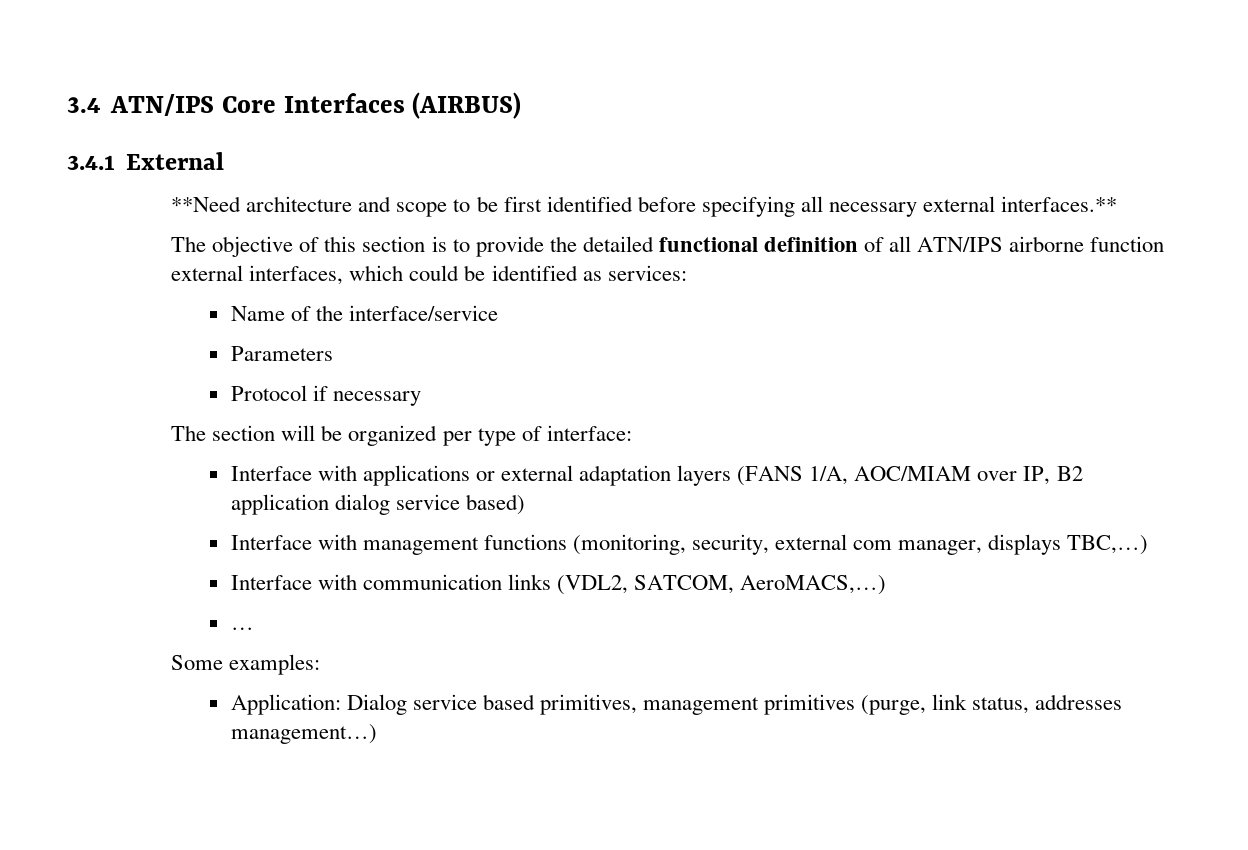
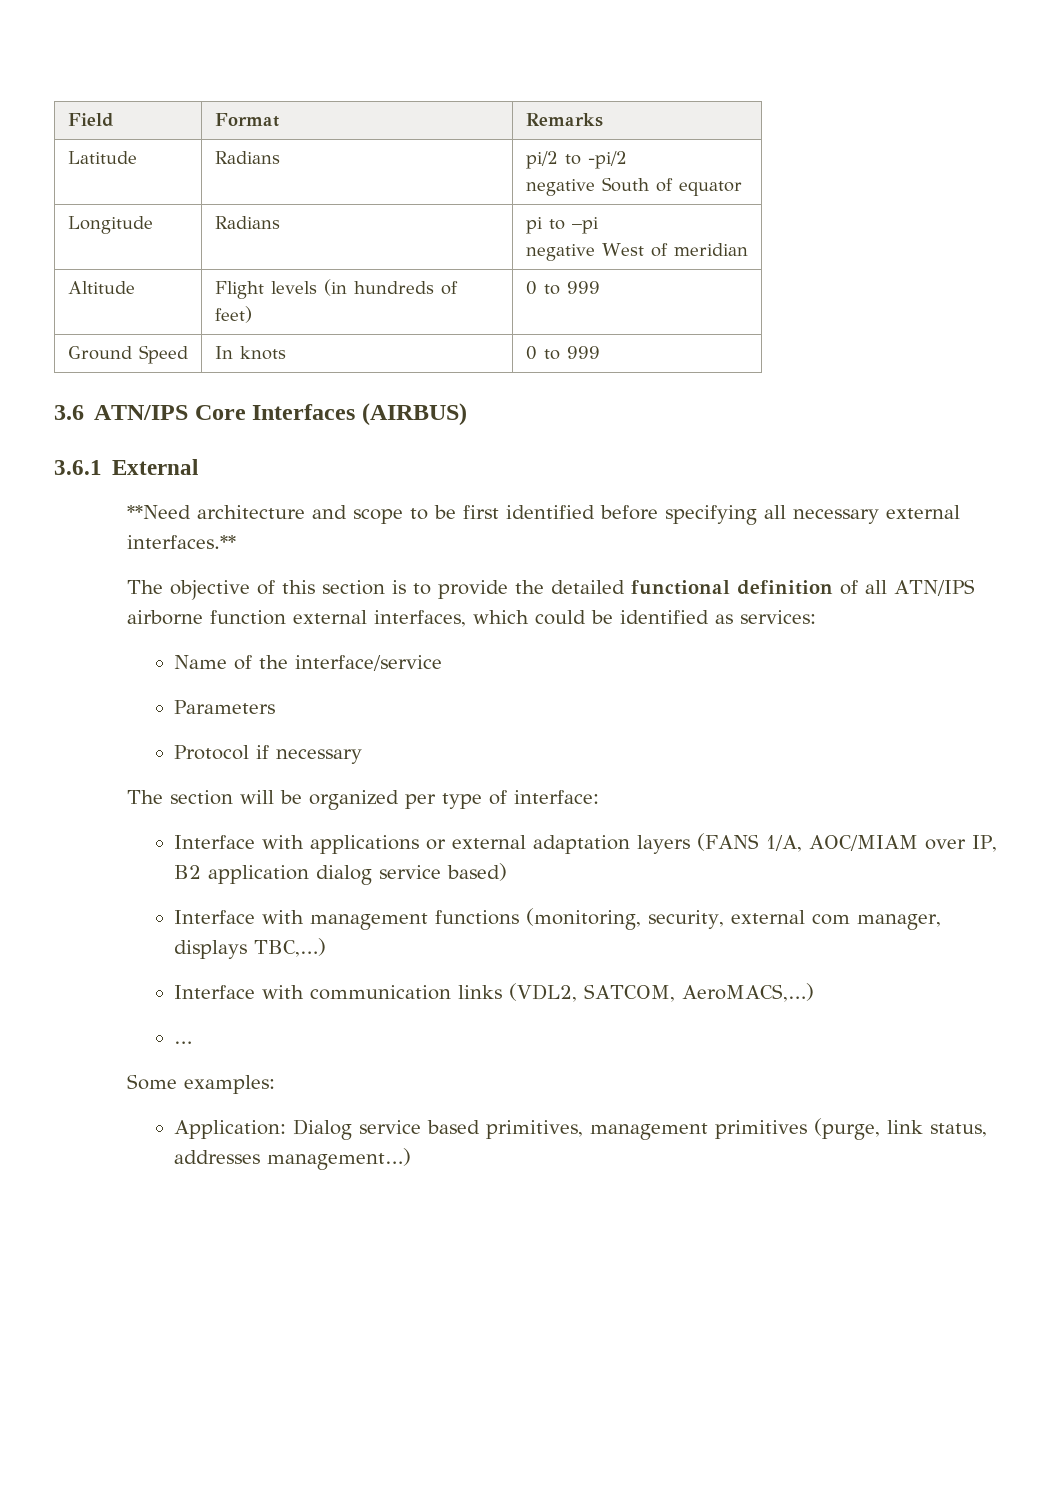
- 3.4 ATN/IPS Core Interfaces (AIRBUS)
+ Field | Format | Remarks
+ Latitude | Radians | pi/2 to -pi/2
+ negative South of equator
+ Longitude | Radians | pi to –pi
+ negative West of meridian
+ Altitude | Flight levels (in hundreds of feet) | 0 to 999
+ Ground Speed | In knots | 0 to 999
+ 3.6 ATN/IPS Core Interfaces (AIRBUS)
- 3.4.1 External
+ 3.6.1 External

